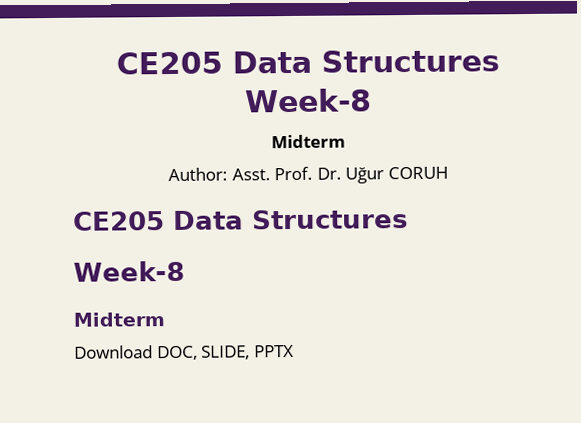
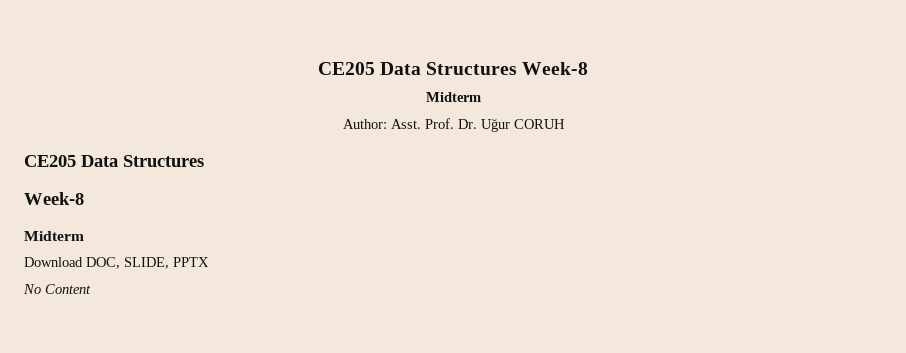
+ No Content

